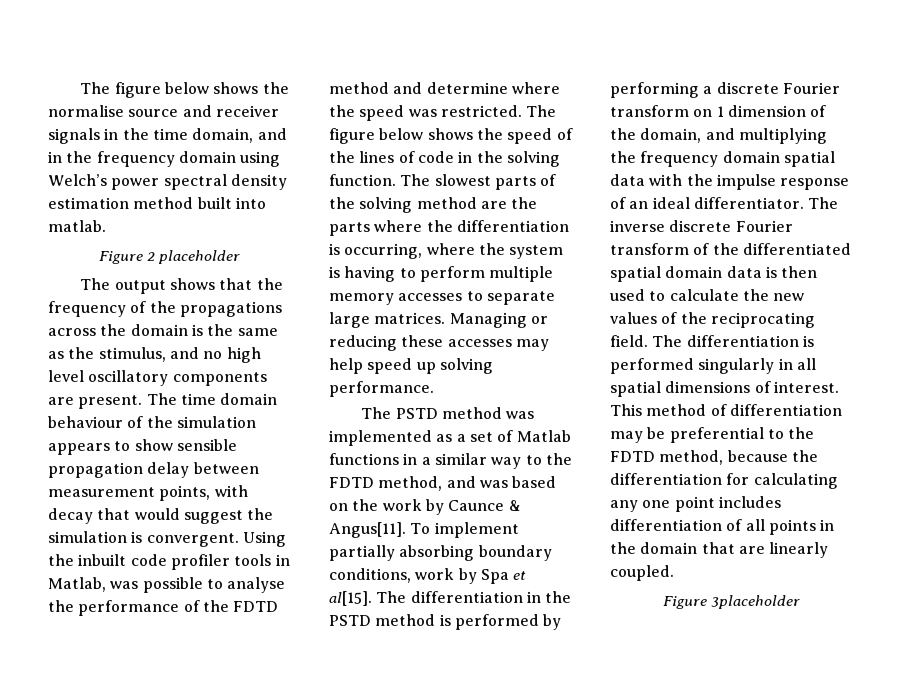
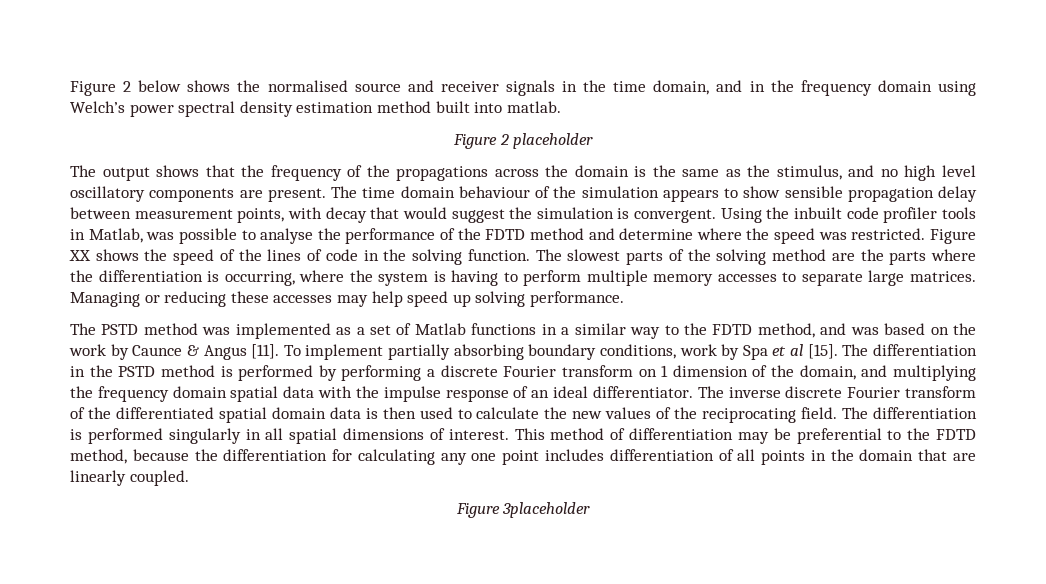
- The figure below shows the normalise source and receiver signals in the time domain, and in the frequency domain using Welch’s power spectral density estimation method built into matlab.
+ Figure 2 below shows the normalised source and receiver signals in the time domain, and in the frequency domain using Welch’s power spectral density estimation method built into matlab.
- The figure below shows the speed of the lines of code in the solving function.
+ Figure XX shows the speed of the lines of code in the solving function.
- The PSTD method was implemented as a set of Matlab functions in a similar way to the FDTD method, and was based on the work by Caunce & Angus[11].
+ The PSTD method was implemented as a set of Matlab functions in a similar way to the FDTD method, and was based on the work by Caunce & Angus [11].
- To implement partially absorbing boundary conditions, work by Spa et al[15].
+ To implement partially absorbing boundary conditions, work by Spa et al [15].

